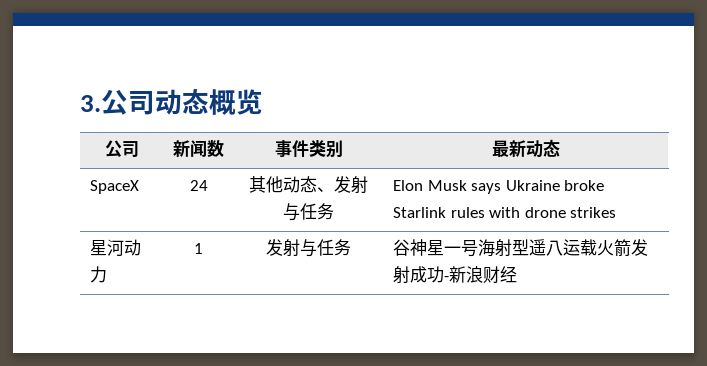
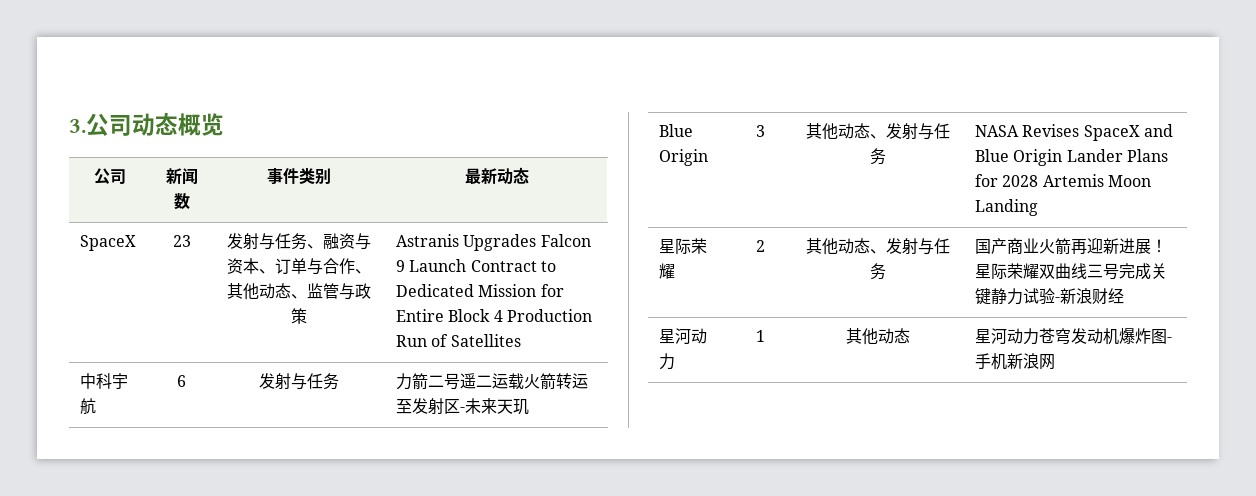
- SpaceX | 24 | 其他动态、发射与任务 | Elon Musk says Ukraine broke Starlink rules with drone strikes
- 星河动力 | 1 | 发射与任务 | 谷神星一号海射型遥八运载火箭发射成功-新浪财经
+ SpaceX | 23 | 发射与任务、融资与资本、订单与合作、其他动态、监管与政策 | Astranis Upgrades Falcon 9 Launch Contract to Dedicated Mission for Entire Block 4 Production Run of Satellites
+ 中科宇航 | 6 | 发射与任务 | 力箭二号遥二运载火箭转运至发射区-未来天玑
+ Blue Origin | 3 | 其他动态、发射与任务 | NASA Revises SpaceX and Blue Origin Lander Plans for 2028 Artemis Moon Landing
+ 星际荣耀 | 2 | 其他动态、发射与任务 | 国产商业火箭再迎新进展！星际荣耀双曲线三号完成关键静力试验-新浪财经
+ 星河动力 | 1 | 其他动态 | 星河动力苍穹发动机爆炸图-手机新浪网

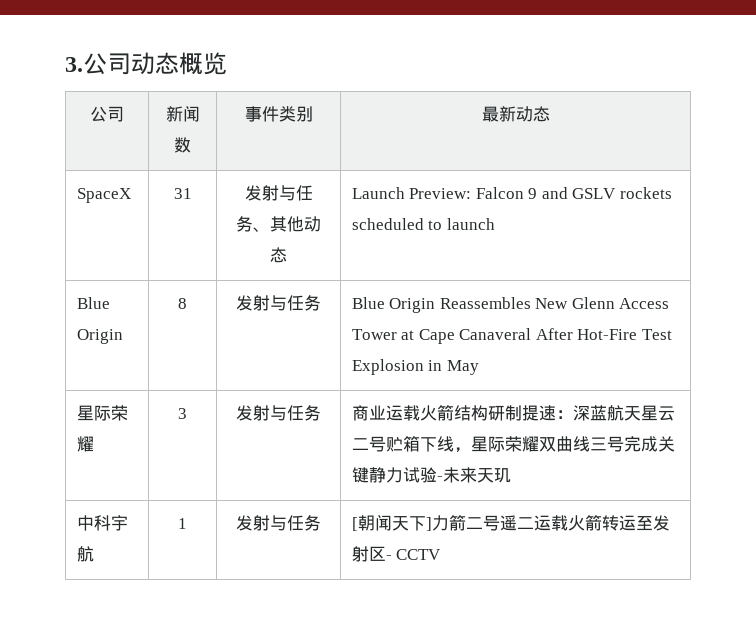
- SpaceX | 23 | 发射与任务、融资与资本、订单与合作、其他动态、监管与政策 | Astranis Upgrades Falcon 9 Launch Contract to Dedicated Mission for Entire Block 4 Production Run of Satellites
- 中科宇航 | 6 | 发射与任务 | 力箭二号遥二运载火箭转运至发射区-未来天玑
- Blue Origin | 3 | 其他动态、发射与任务 | NASA Revises SpaceX and Blue Origin Lander Plans for 2028 Artemis Moon Landing
- 星际荣耀 | 2 | 其他动态、发射与任务 | 国产商业火箭再迎新进展！星际荣耀双曲线三号完成关键静力试验-新浪财经
- 星河动力 | 1 | 其他动态 | 星河动力苍穹发动机爆炸图-手机新浪网
+ SpaceX | 31 | 发射与任务、其他动态 | Launch Preview: Falcon 9 and GSLV rockets scheduled to launch
+ Blue Origin | 8 | 发射与任务 | Blue Origin Reassembles New Glenn Access Tower at Cape Canaveral After Hot-Fire Test Explosion in May
+ 星际荣耀 | 3 | 发射与任务 | 商业运载火箭结构研制提速：深蓝航天星云二号贮箱下线，星际荣耀双曲线三号完成关键静力试验-未来天玑
+ 中科宇航 | 1 | 发射与任务 | [朝闻天下]力箭二号遥二运载火箭转运至发射区- CCTV

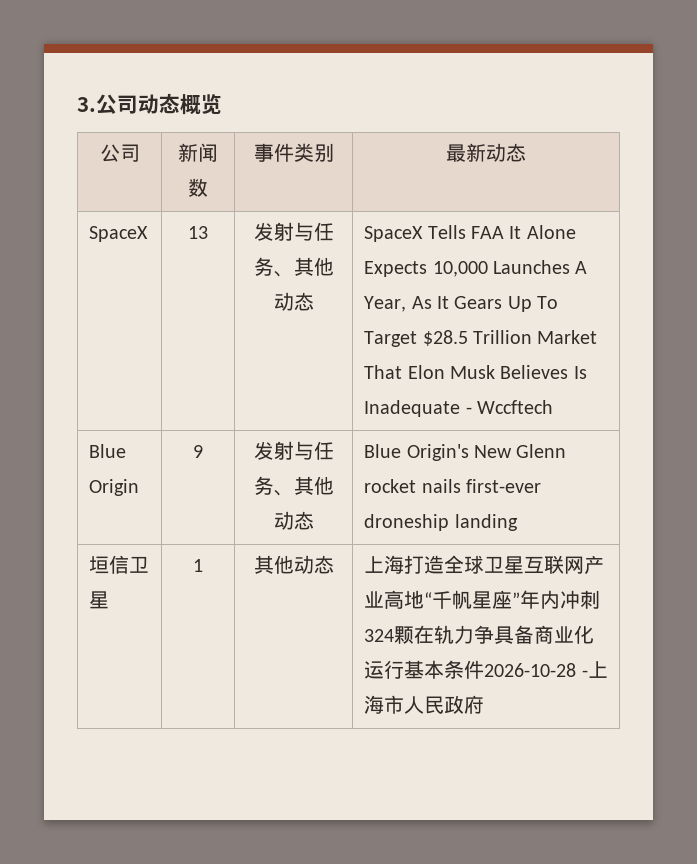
- SpaceX | 31 | 发射与任务、其他动态 | Launch Preview: Falcon 9 and GSLV rockets scheduled to launch
+ SpaceX | 13 | 发射与任务、其他动态 | SpaceX Tells FAA It Alone Expects 10,000 Launches A Year, As It Gears Up To Target $28.5 Trillion Market That Elon Musk Believes Is Inadequate - Wccftech
- Blue Origin | 8 | 发射与任务 | Blue Origin Reassembles New Glenn Access Tower at Cape Canaveral After Hot-Fire Test Explosion in May
- 星际荣耀 | 3 | 发射与任务 | 商业运载火箭结构研制提速：深蓝航天星云二号贮箱下线，星际荣耀双曲线三号完成关键静力试验-未来天玑
- 中科宇航 | 1 | 发射与任务 | [朝闻天下]力箭二号遥二运载火箭转运至发射区- CCTV
+ Blue Origin | 9 | 发射与任务、其他动态 | Blue Origin's New Glenn rocket nails first-ever droneship landing
+ 垣信卫星 | 1 | 其他动态 | 上海打造全球卫星互联网产业高地“千帆星座”年内冲刺324颗在轨力争具备商业化运行基本条件2026-10-28 -上海市人民政府

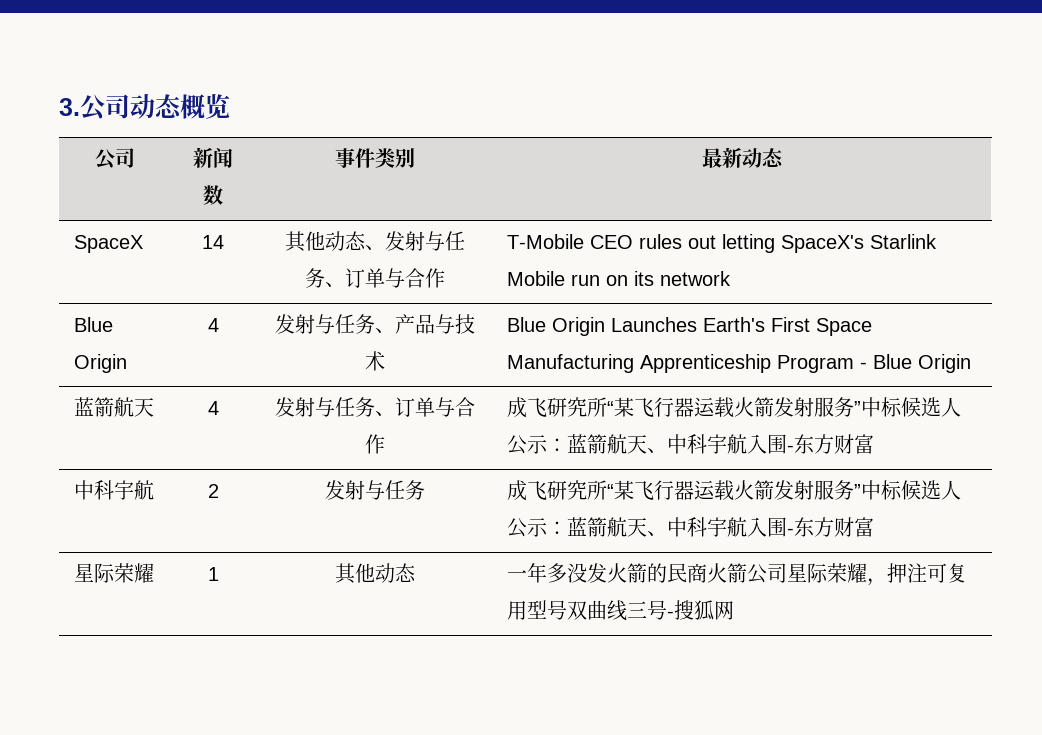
- SpaceX | 13 | 发射与任务、其他动态 | SpaceX Tells FAA It Alone Expects 10,000 Launches A Year, As It Gears Up To Target $28.5 Trillion Market That Elon Musk Believes Is Inadequate - Wccftech
- Blue Origin | 9 | 发射与任务、其他动态 | Blue Origin's New Glenn rocket nails first-ever droneship landing
- 垣信卫星 | 1 | 其他动态 | 上海打造全球卫星互联网产业高地“千帆星座”年内冲刺324颗在轨力争具备商业化运行基本条件2026-10-28 -上海市人民政府
+ SpaceX | 14 | 其他动态、发射与任务、订单与合作 | T-Mobile CEO rules out letting SpaceX's Starlink Mobile run on its network
+ Blue Origin | 4 | 发射与任务、产品与技术 | Blue Origin Launches Earth's First Space Manufacturing Apprenticeship Program - Blue Origin
+ 蓝箭航天 | 4 | 发射与任务、订单与合作 | 成飞研究所“某飞行器运载火箭发射服务”中标候选人公示：蓝箭航天、中科宇航入围-东方财富
+ 中科宇航 | 2 | 发射与任务 | 成飞研究所“某飞行器运载火箭发射服务”中标候选人公示：蓝箭航天、中科宇航入围-东方财富
+ 星际荣耀 | 1 | 其他动态 | 一年多没发火箭的民商火箭公司星际荣耀，押注可复用型号双曲线三号-搜狐网

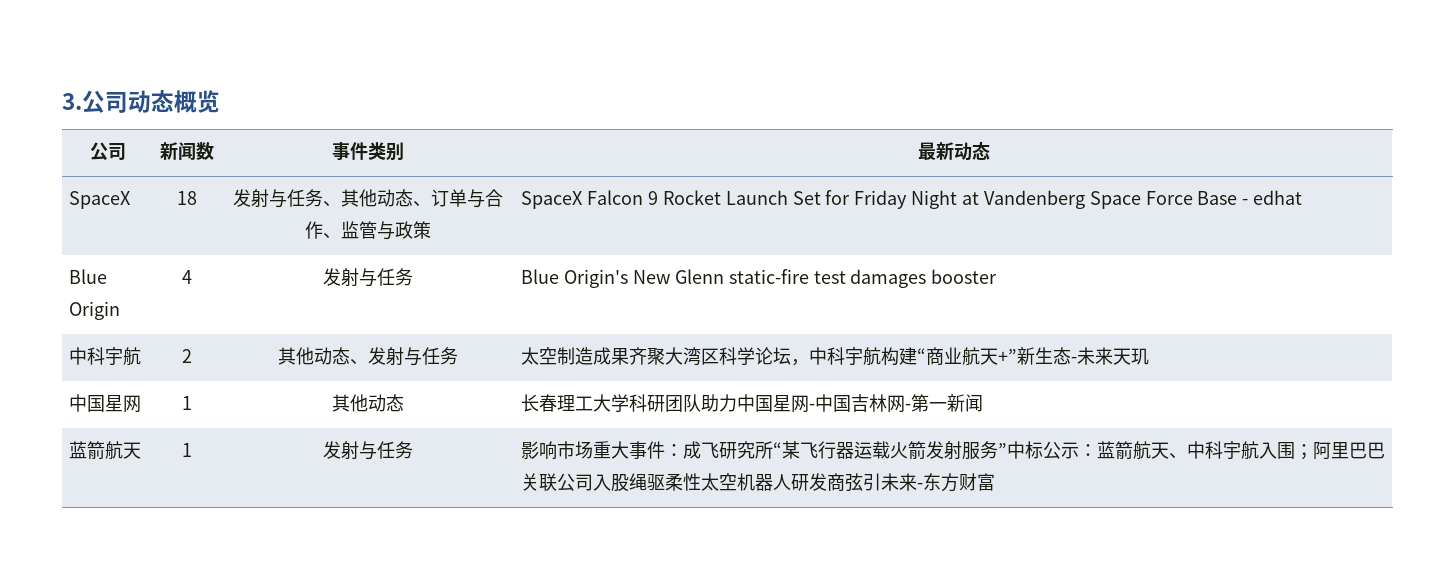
- SpaceX | 14 | 其他动态、发射与任务、订单与合作 | T-Mobile CEO rules out letting SpaceX's Starlink Mobile run on its network
- Blue Origin | 4 | 发射与任务、产品与技术 | Blue Origin Launches Earth's First Space Manufacturing Apprenticeship Program - Blue Origin
- 蓝箭航天 | 4 | 发射与任务、订单与合作 | 成飞研究所“某飞行器运载火箭发射服务”中标候选人公示：蓝箭航天、中科宇航入围-东方财富
- 中科宇航 | 2 | 发射与任务 | 成飞研究所“某飞行器运载火箭发射服务”中标候选人公示：蓝箭航天、中科宇航入围-东方财富
- 星际荣耀 | 1 | 其他动态 | 一年多没发火箭的民商火箭公司星际荣耀，押注可复用型号双曲线三号-搜狐网
+ SpaceX | 18 | 发射与任务、其他动态、订单与合作、监管与政策 | SpaceX Falcon 9 Rocket Launch Set for Friday Night at Vandenberg Space Force Base - edhat
+ Blue Origin | 4 | 发射与任务 | Blue Origin's New Glenn static-fire test damages booster
+ 中科宇航 | 2 | 其他动态、发射与任务 | 太空制造成果齐聚大湾区科学论坛，中科宇航构建“商业航天+”新生态-未来天玑
+ 中国星网 | 1 | 其他动态 | 长春理工大学科研团队助力中国星网-中国吉林网-第一新闻
+ 蓝箭航天 | 1 | 发射与任务 | 影响市场重大事件：成飞研究所“某飞行器运载火箭发射服务”中标公示：蓝箭航天、中科宇航入围；阿里巴巴关联公司入股绳驱柔性太空机器人研发商弦引未来-东方财富

